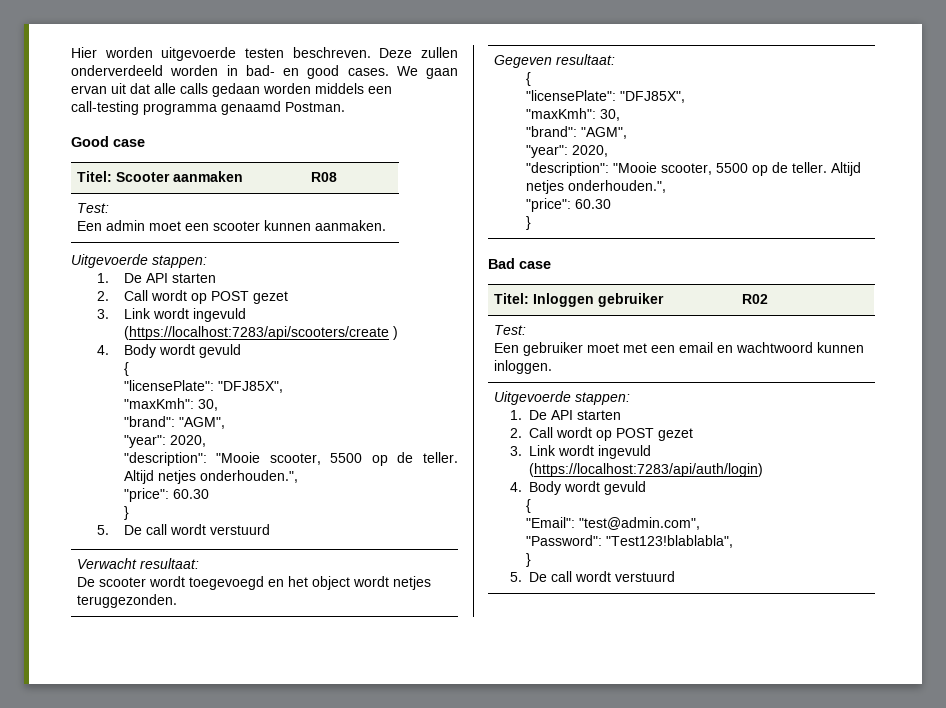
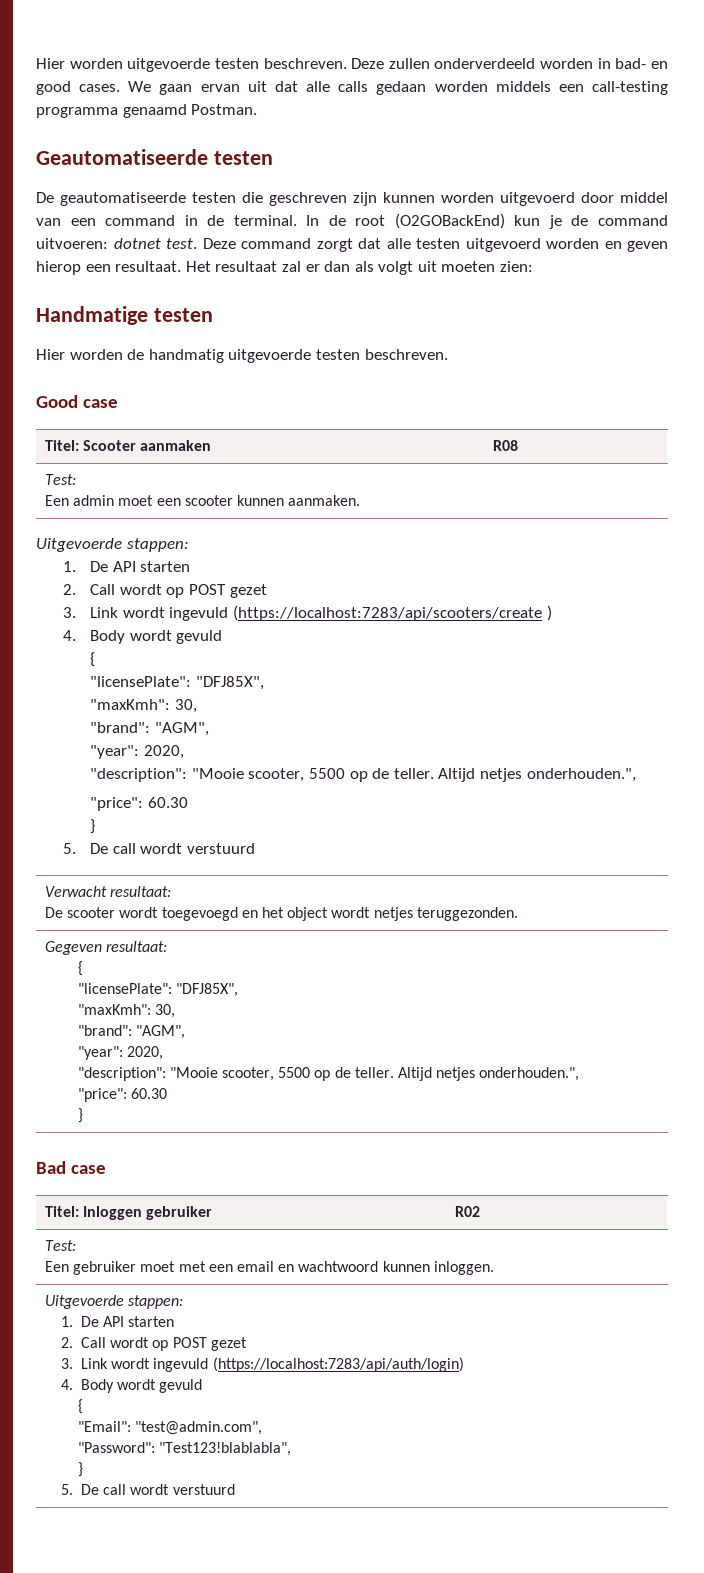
+ Geautomatiseerde testen
+ De geautomatiseerde testen die geschreven zijn kunnen worden uitgevoerd door middel van een command in de terminal. In de root (O2GOBackEnd) kun je de command uitvoeren: dotnet test. Deze command zorgt dat alle testen uitgevoerd worden en geven hierop een resultaat. Het resultaat zal er dan als volgt uit moeten zien:
+ Handmatige testen
+ Hier worden de handmatig uitgevoerde testen beschreven.

